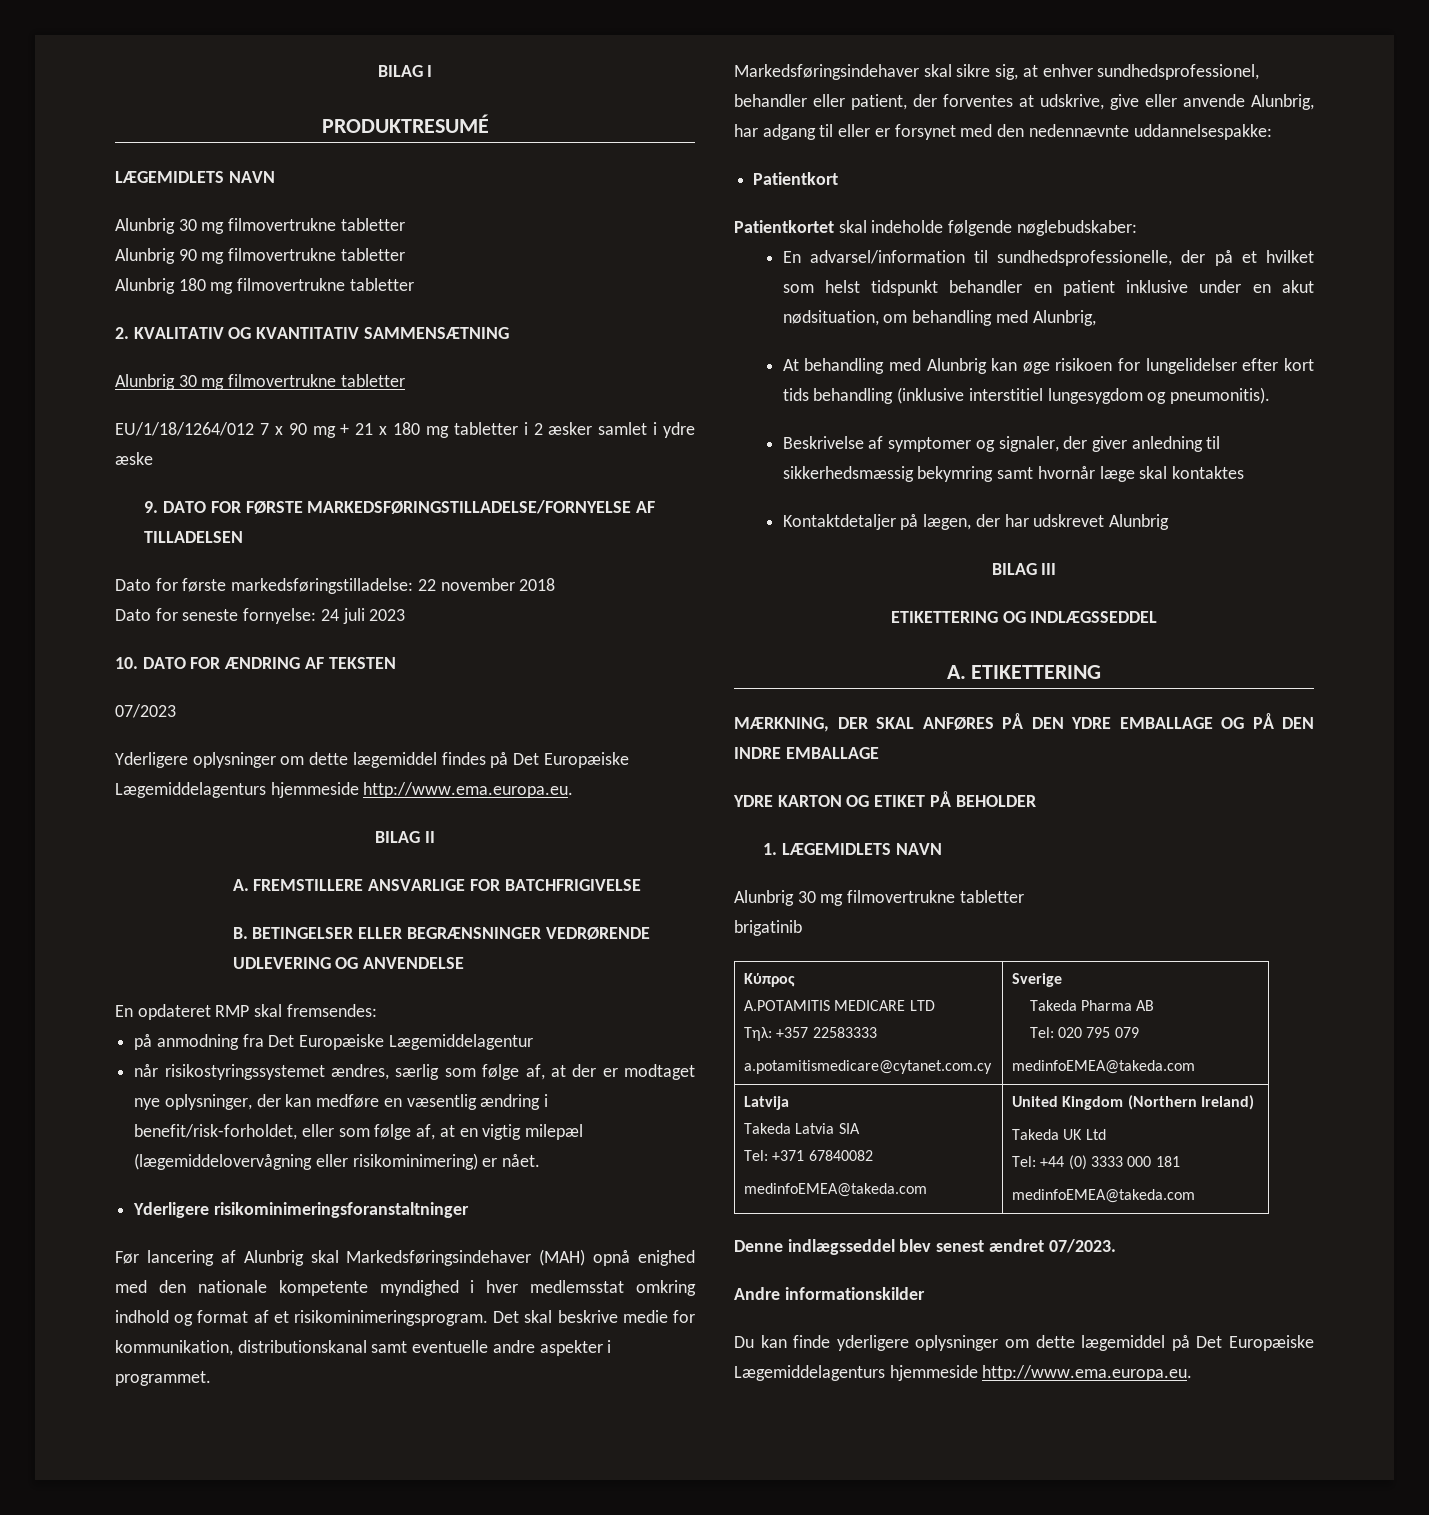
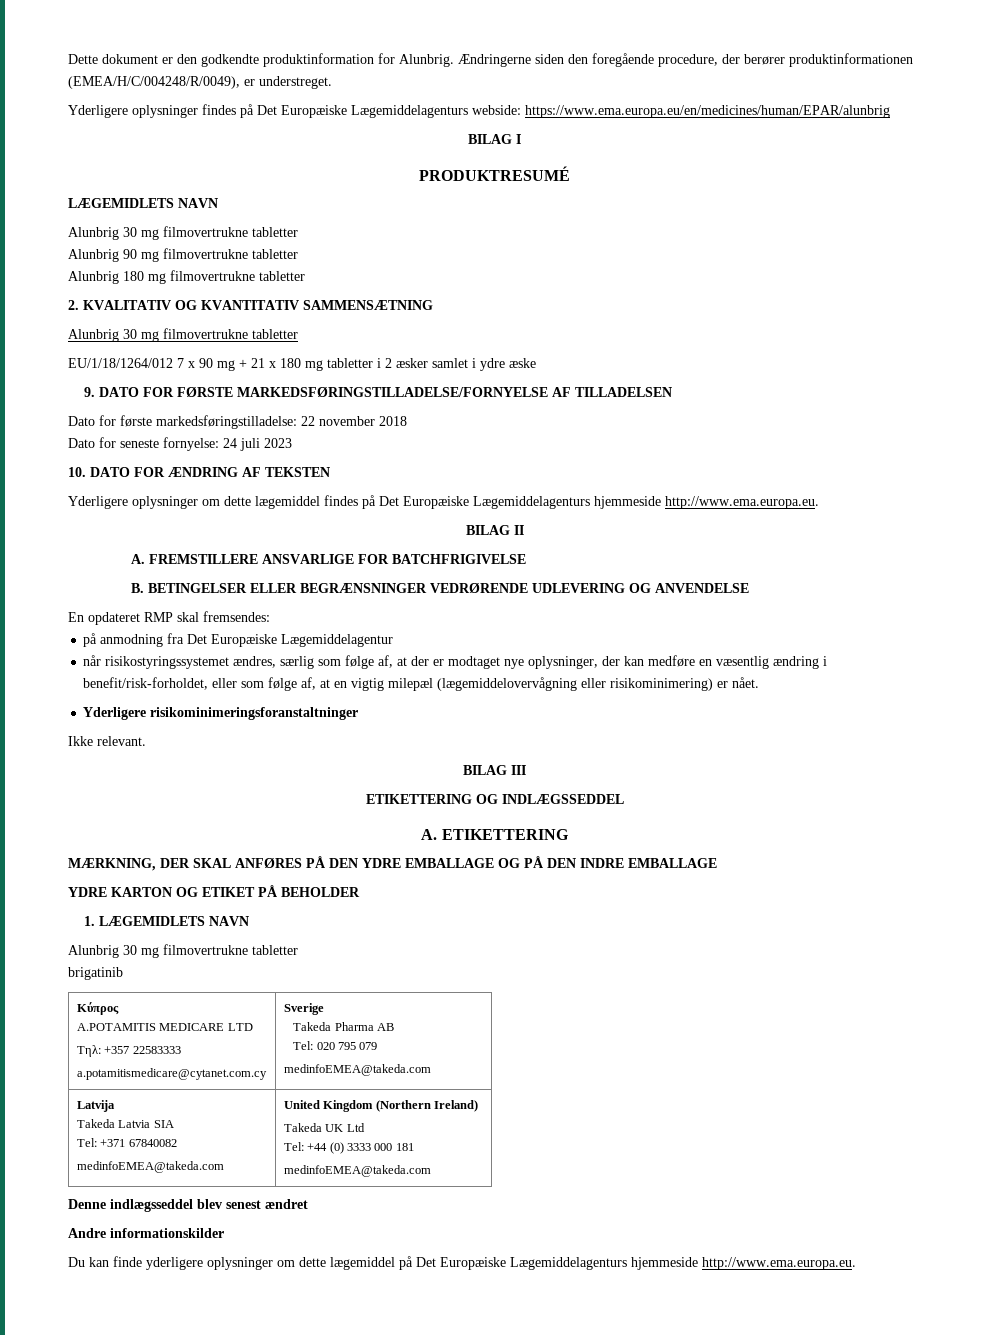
+ Dette dokument er den godkendte produktinformation for Alunbrig. Ændringerne siden den foregående procedure, der berører produktinformationen (EMEA/H/C/004248/R/0049), er understreget.
+ Yderligere oplysninger findes på Det Europæiske Lægemiddelagenturs webside: https://www.ema.europa.eu/en/medicines/human/EPAR/alunbrig
- 07/2023
- Før lancering af Alunbrig skal Markedsføringsindehaver (MAH) opnå enighed med den nationale kompetente myndighed i hver medlemsstat omkring indhold og format af et risikominimeringsprogram. Det skal beskrive medie for kommunikation, distributionskanal samt eventuelle andre aspekter i programmet.
- Markedsføringsindehaver skal sikre sig, at enhver sundhedsprofessionel, behandler eller patient, der forventes at udskrive, give eller anvende Alunbrig, har adgang til eller er forsynet med den nedennævnte uddannelsespakke:
- Patientkort
- Patientkortet skal indeholde følgende nøglebudskaber:
- En advarsel/information til sundhedsprofessionelle, der på et hvilket som helst tidspunkt behandler en patient inklusive under en akut nødsituation, om behandling med Alunbrig,
- At behandling med Alunbrig kan øge risikoen for lungelidelser efter kort tids behandling (inklusive interstitiel lungesygdom og pneumonitis).
- Beskrivelse af symptomer og signaler, der giver anledning til sikkerhedsmæssig bekymring samt hvornår læge skal kontaktes
- Kontaktdetaljer på lægen, der har udskrevet Alunbrig
+ Ikke relevant.
- Denne indlægsseddel blev senest ændret 07/2023.
+ Denne indlægsseddel blev senest ændret

